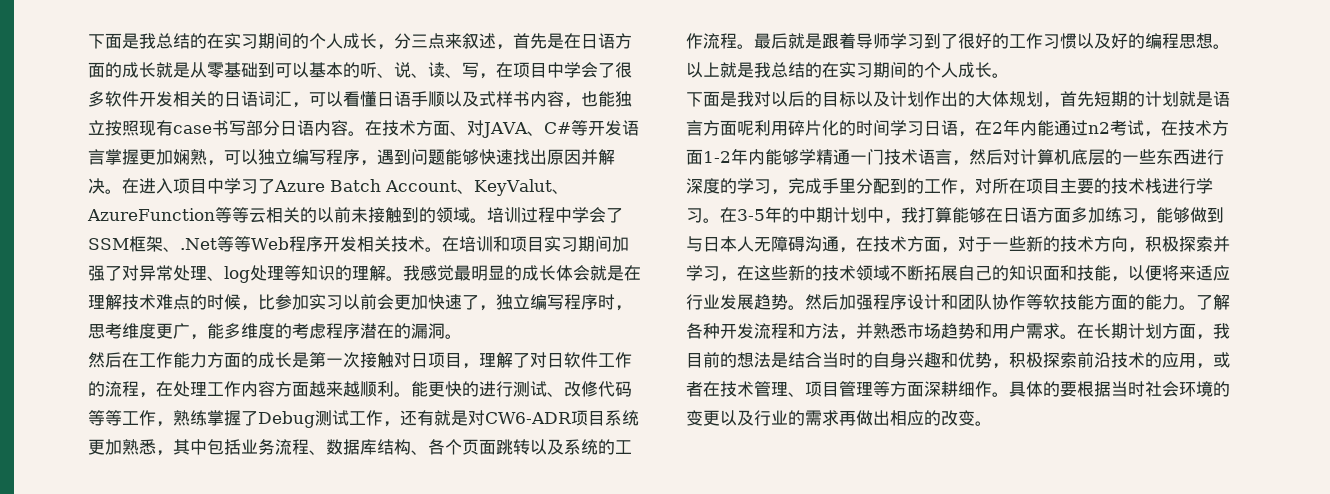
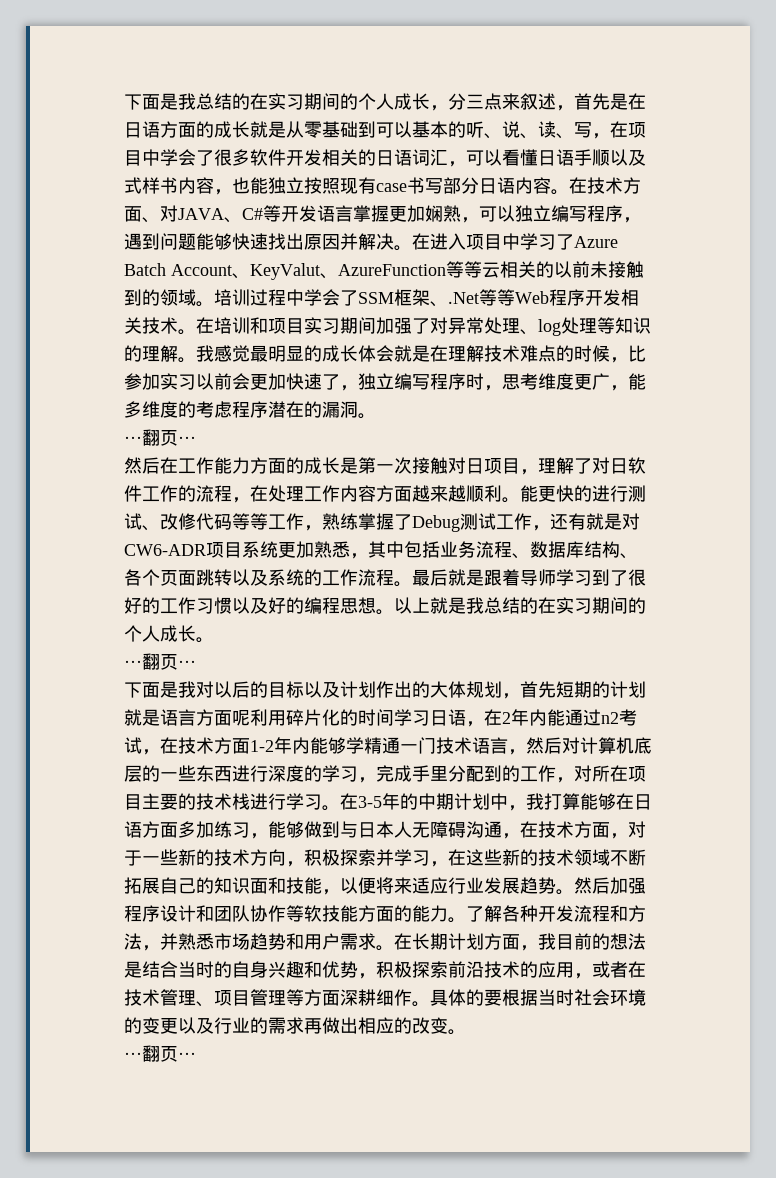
  我感觉最明显的成长体会就是在理解技术难点的时候，比参加实习以前会更加快速了，独立编写程序时，思考维度更广，能多维度的考虑程序潜在的漏洞。
+ ···翻页···
  以上就是我总结的在实习期间的个人成长。
+ ···翻页···
  具体的要根据当时社会环境的变更以及行业的需求再做出相应的改变。
+ ···翻页···

